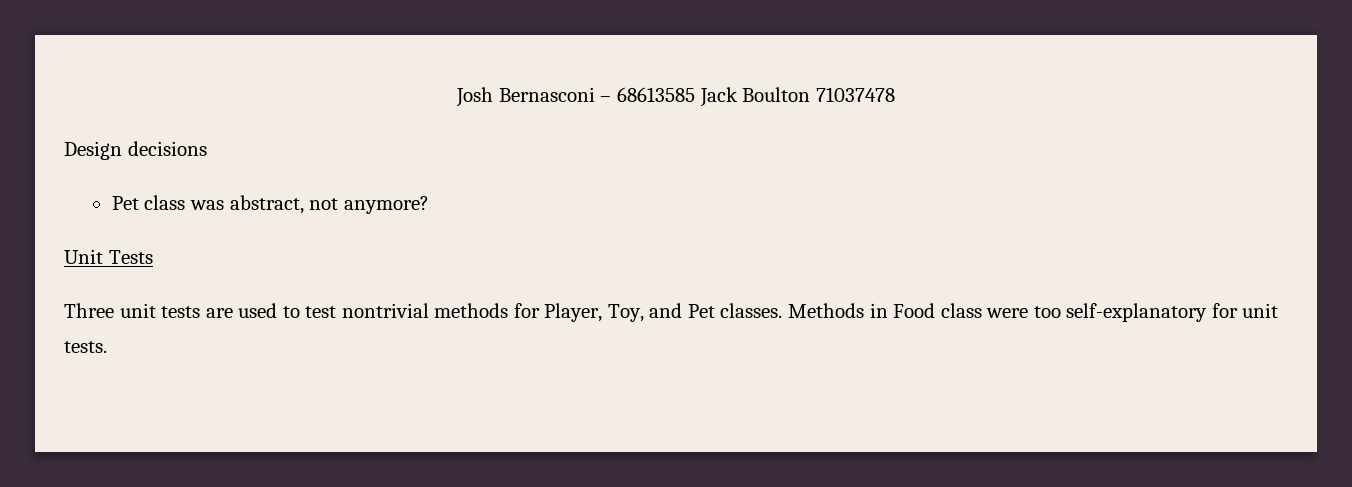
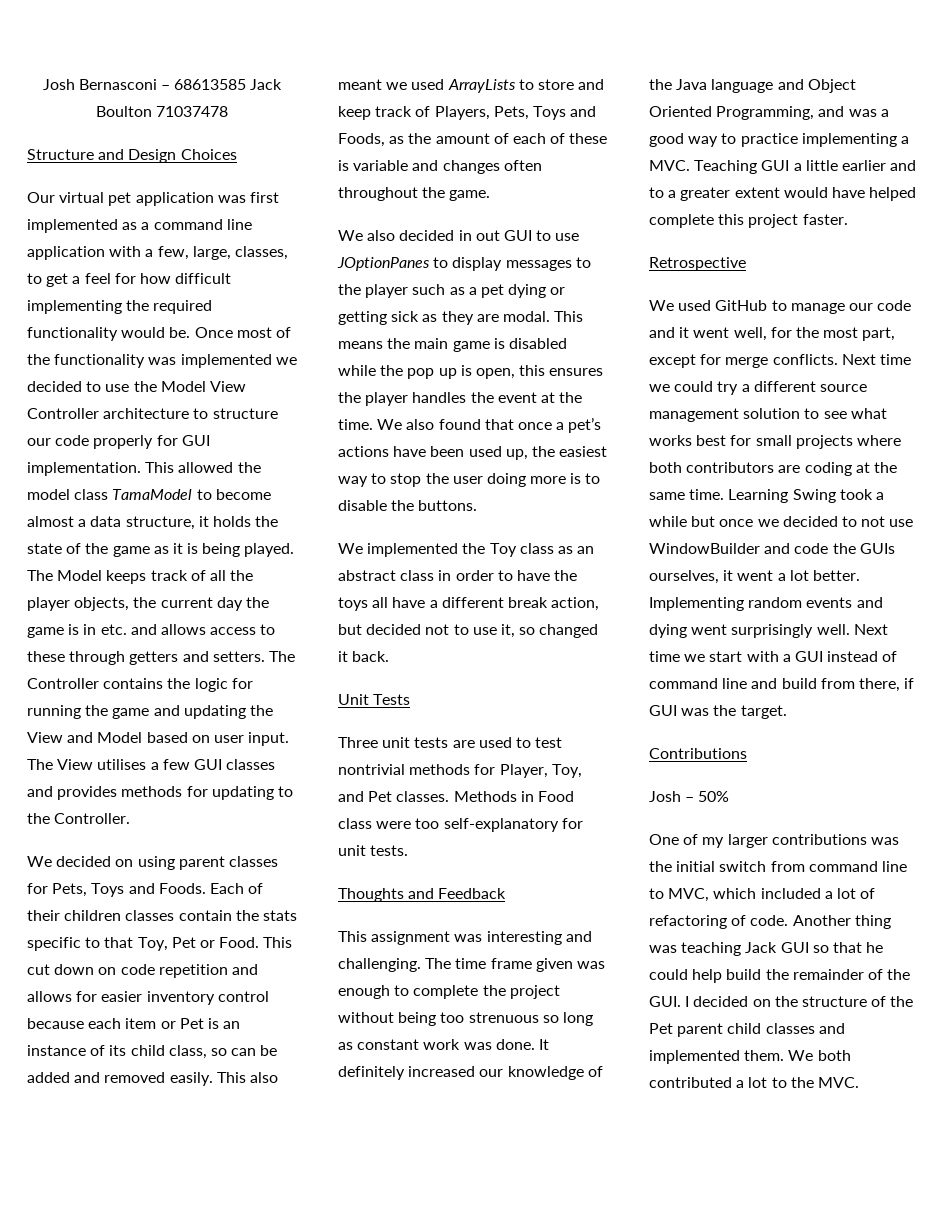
- Design decisions
- Pet class was abstract, not anymore?
+ Structure and Design Choices
+ Our virtual pet application was first implemented as a command line application with a few, large, classes, to get a feel for how difficult implementing the required functionality would be. Once most of the functionality was implemented we decided to use the Model View Controller architecture to structure our code properly for GUI implementation. This allowed the model class TamaModel to become almost a data structure, it holds the state of the game as it is being played. The Model keeps track of all the player objects, the current day the game is in etc. and allows access to these through getters and setters. The Controller contains the logic for running the game and updating the View and Model based on user input. The View utilises a few GUI classes and provides methods for updating to the Controller.
+ We decided on using parent classes for Pets, Toys and Foods. Each of their children classes contain the stats specific to that Toy, Pet or Food. This cut down on code repetition and allows for easier inventory control because each item or Pet is an instance of its child class, so can be added and removed easily. This also meant we used ArrayLists to store and keep track of Players, Pets, Toys and Foods, as the amount of each of these is variable and changes often throughout the game.
+ We also decided in out GUI to use JOptionPanes to display messages to the player such as a pet dying or getting sick as they are modal. This means the main game is disabled while the pop up is open, this ensures the player handles the event at the time. We also found that once a pet’s actions have been used up, the easiest way to stop the user doing more is to disable the buttons.
+ We implemented the Toy class as an abstract class in order to have the toys all have a different break action, but decided not to use it, so changed it back.
+ Thoughts and Feedback
+ This assignment was interesting and challenging. The time frame given was enough to complete the project without being too strenuous so long as constant work was done. It definitely increased our knowledge of the Java language and Object Oriented Programming, and was a good way to practice implementing a MVC. Teaching GUI a little earlier and to a greater extent would have helped complete this project faster.
+ Retrospective
+ We used GitHub to manage our code and it went well, for the most part, except for merge conflicts. Next time we could try a different source management solution to see what works best for small projects where both contributors are coding at the same time. Learning Swing took a while but once we decided to not use WindowBuilder and code the GUIs ourselves, it went a lot better. Implementing random events and dying went surprisingly well. Next time we start with a GUI instead of command line and build from there, if GUI was the target.
+ Contributions
+ Josh – 50%
+ One of my larger contributions was the initial switch from command line to MVC, which included a lot of refactoring of code. Another thing was teaching Jack GUI so that he could help build the remainder of the GUI. I decided on the structure of the Pet parent child classes and implemented them. We both contributed a lot to the MVC.

